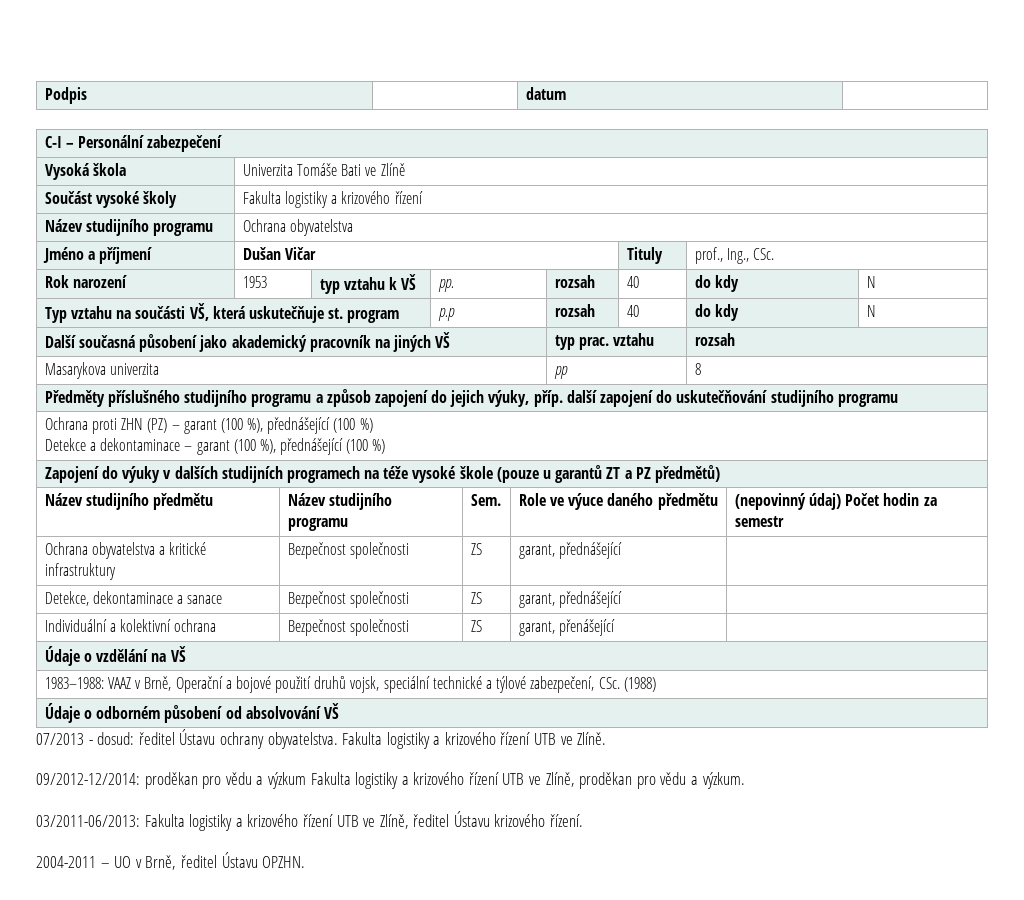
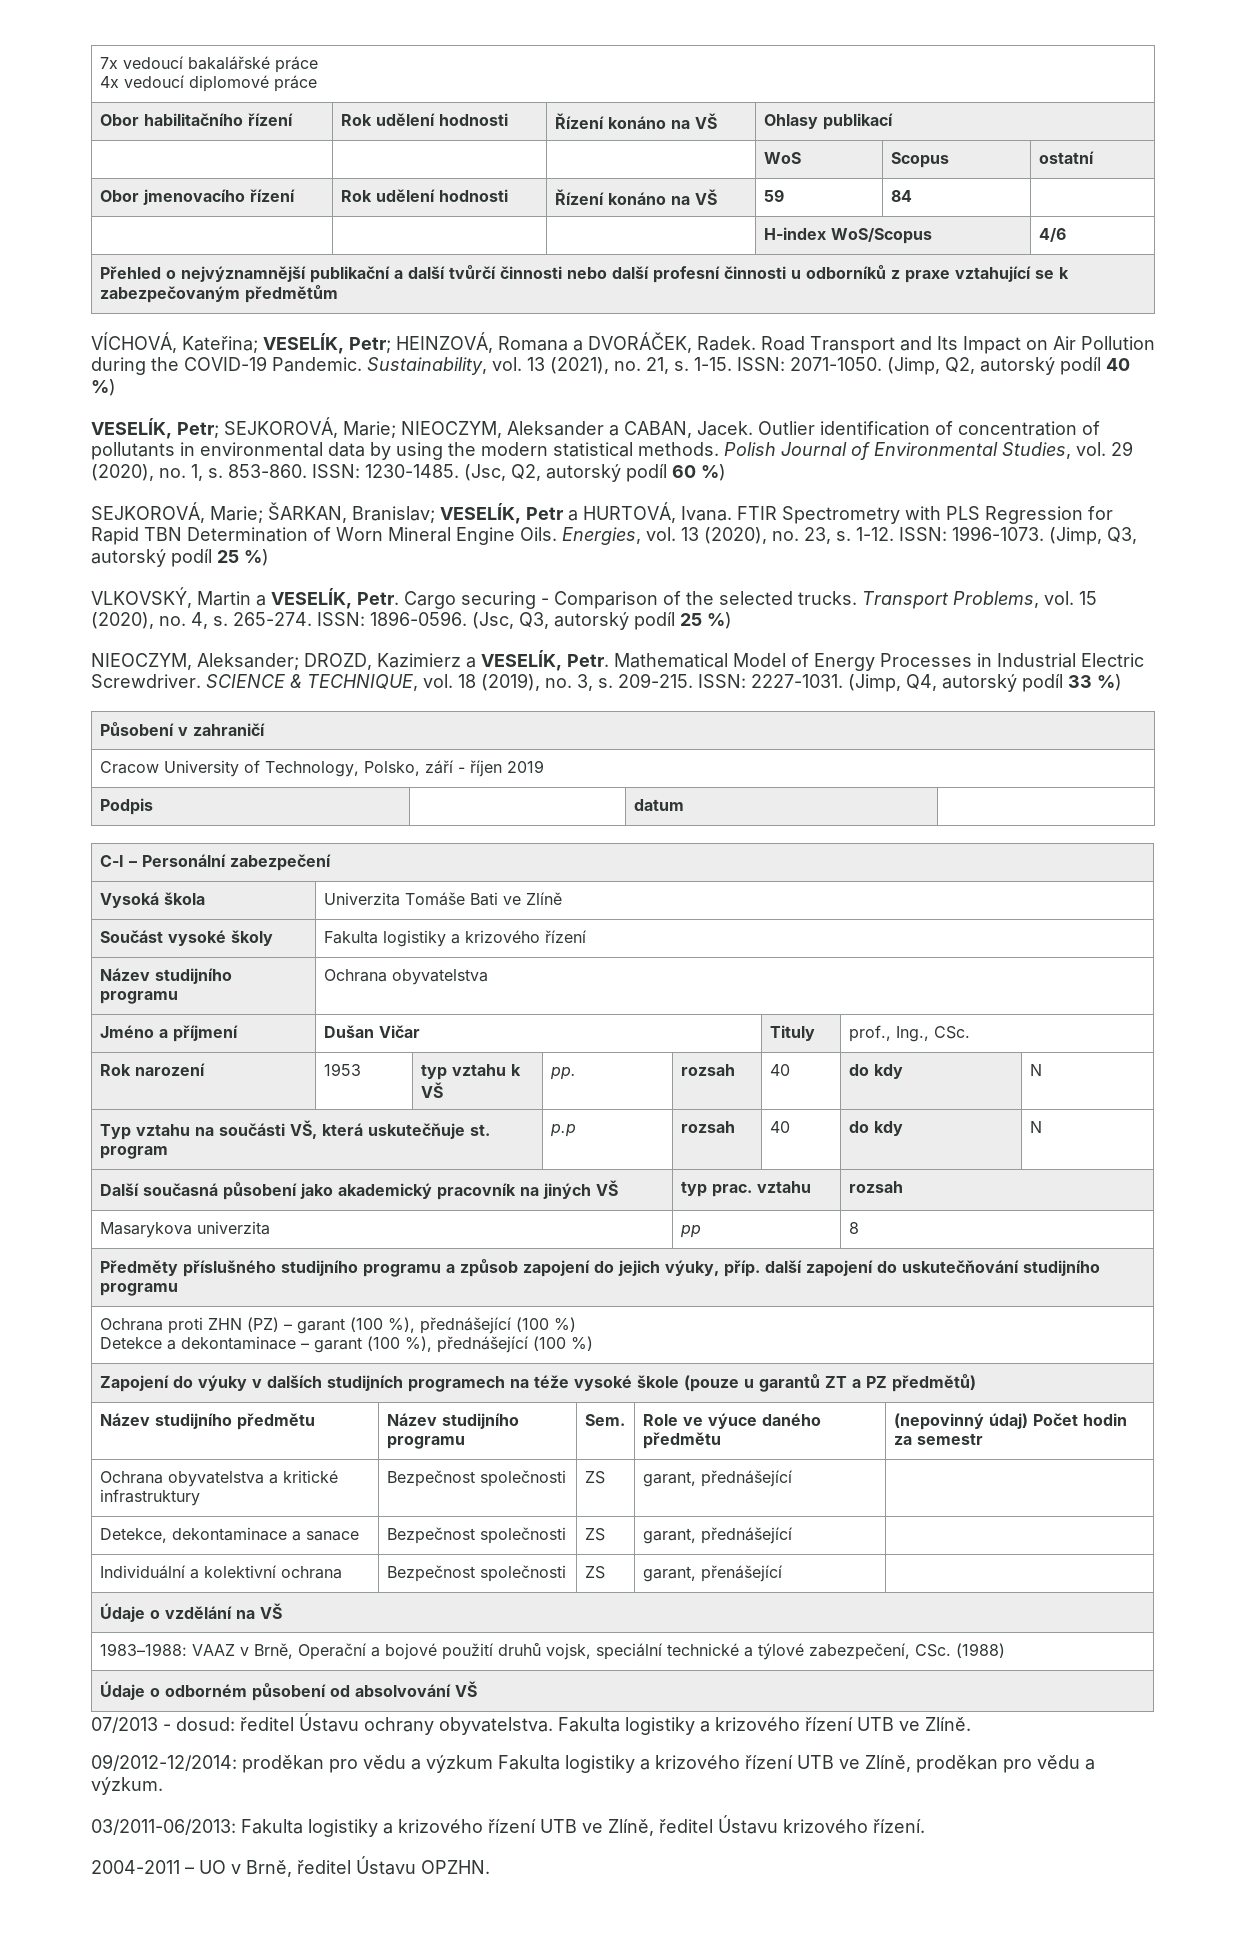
+ 7x vedoucí bakalářské práce
+ 4x vedoucí diplomové práce
+ Obor habilitačního řízení | Rok udělení hodnosti | Řízení konáno na VŠ | Ohlasy publikací
+ | | | WoS | Scopus | ostatní
+ Obor jmenovacího řízení | Rok udělení hodnosti | Řízení konáno na VŠ | 59 | 84 |
+ | | | H-index WoS/Scopus | 4/6
+ Přehled o nejvýznamnější publikační a další tvůrčí činnosti nebo další profesní činnosti u odborníků z praxe vztahující se k zabezpečovaným předmětům
+ VÍCHOVÁ, Kateřina; VESELÍK, Petr; HEINZOVÁ, Romana a DVORÁČEK, Radek. Road Transport and Its Impact on Air Pollution during the COVID-19 Pandemic. Sustainability, vol. 13 (2021), no. 21, s. 1-15. ISSN: 2071-1050. (Jimp, Q2, autorský podíl 40 %)
+ VESELÍK, Petr; SEJKOROVÁ, Marie; NIEOCZYM, Aleksander a CABAN, Jacek. Outlier identification of concentration of pollutants in environmental data by using the modern statistical methods. Polish Journal of Environmental Studies, vol. 29 (2020), no. 1, s. 853-860. ISSN: 1230-1485. (Jsc, Q2, autorský podíl 60 %)
+ SEJKOROVÁ, Marie; ŠARKAN, Branislav; VESELÍK, Petr a HURTOVÁ, Ivana. FTIR Spectrometry with PLS Regression for Rapid TBN Determination of Worn Mineral Engine Oils. Energies, vol. 13 (2020), no. 23, s. 1-12. ISSN: 1996-1073. (Jimp, Q3, autorský podíl 25 %)
+ VLKOVSKÝ, Martin a VESELÍK, Petr. Cargo securing - Comparison of the selected trucks. Transport Problems, vol. 15 (2020), no. 4, s. 265-274. ISSN: 1896-0596. (Jsc, Q3, autorský podíl 25 %)
+ NIEOCZYM, Aleksander; DROZD, Kazimierz a VESELÍK, Petr. Mathematical Model of Energy Processes in Industrial Electric Screwdriver. SCIENCE & TECHNIQUE, vol. 18 (2019), no. 3, s. 209-215. ISSN: 2227-1031. (Jimp, Q4, autorský podíl 33 %)
+ Působení v zahraničí
+ Cracow University of Technology, Polsko, září - říjen 2019

